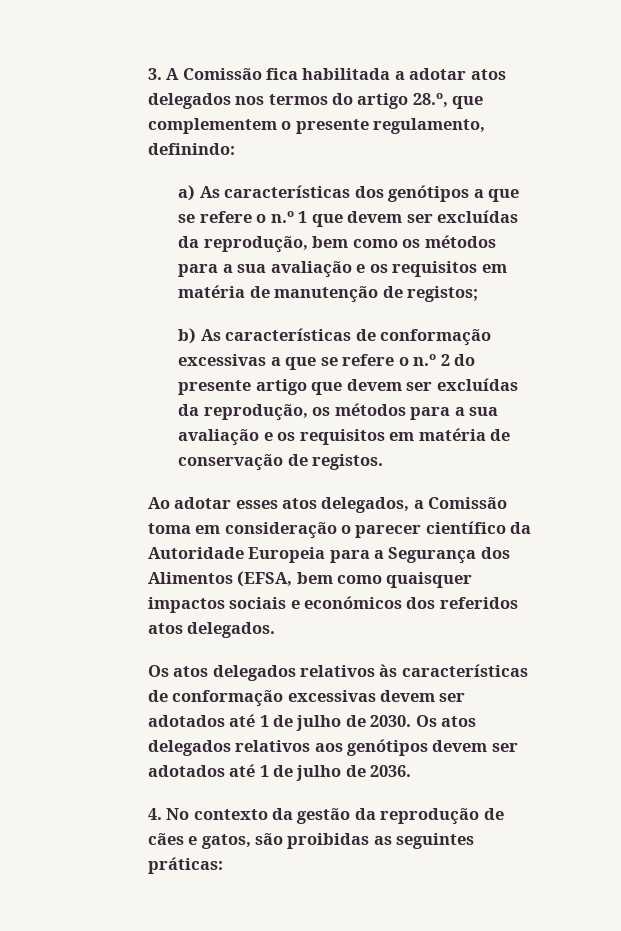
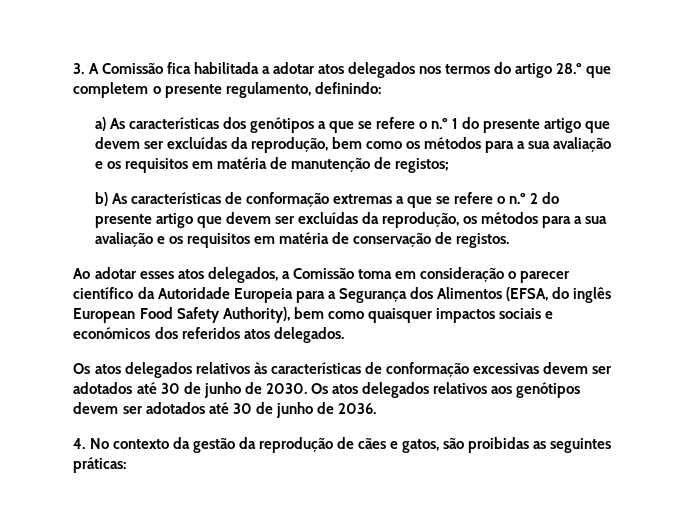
- 3. A Comissão fica habilitada a adotar atos delegados nos termos do artigo 28.º, que complementem o presente regulamento, definindo:
+ 3. A Comissão fica habilitada a adotar atos delegados nos termos do artigo 28.º que completem o presente regulamento, definindo:
- a) As características dos genótipos a que se refere o n.º 1 que devem ser excluídas da reprodução, bem como os métodos para a sua avaliação e os requisitos em matéria de manutenção de registos;
+ a) As características dos genótipos a que se refere o n.º 1 do presente artigo que devem ser excluídas da reprodução, bem como os métodos para a sua avaliação e os requisitos em matéria de manutenção de registos;
- b) As características de conformação excessivas a que se refere o n.º 2 do presente artigo que devem ser excluídas da reprodução, os métodos para a sua avaliação e os requisitos em matéria de conservação de registos.
+ b) As características de conformação extremas a que se refere o n.º 2 do presente artigo que devem ser excluídas da reprodução, os métodos para a sua avaliação e os requisitos em matéria de conservação de registos.
- Ao adotar esses atos delegados, a Comissão toma em consideração o parecer científico da Autoridade Europeia para a Segurança dos Alimentos (EFSA, bem como quaisquer impactos sociais e económicos dos referidos atos delegados.
+ Ao adotar esses atos delegados, a Comissão toma em consideração o parecer científico da Autoridade Europeia para a Segurança dos Alimentos (EFSA, do inglês European Food Safety Authority), bem como quaisquer impactos sociais e económicos dos referidos atos delegados.
- Os atos delegados relativos às características de conformação excessivas devem ser adotados até 1 de julho de 2030.
+ Os atos delegados relativos às características de conformação excessivas devem ser adotados até 30 de junho de 2030.
- Os atos delegados relativos aos genótipos devem ser adotados até 1 de julho de 2036.
+ Os atos delegados relativos aos genótipos devem ser adotados até 30 de junho de 2036.

